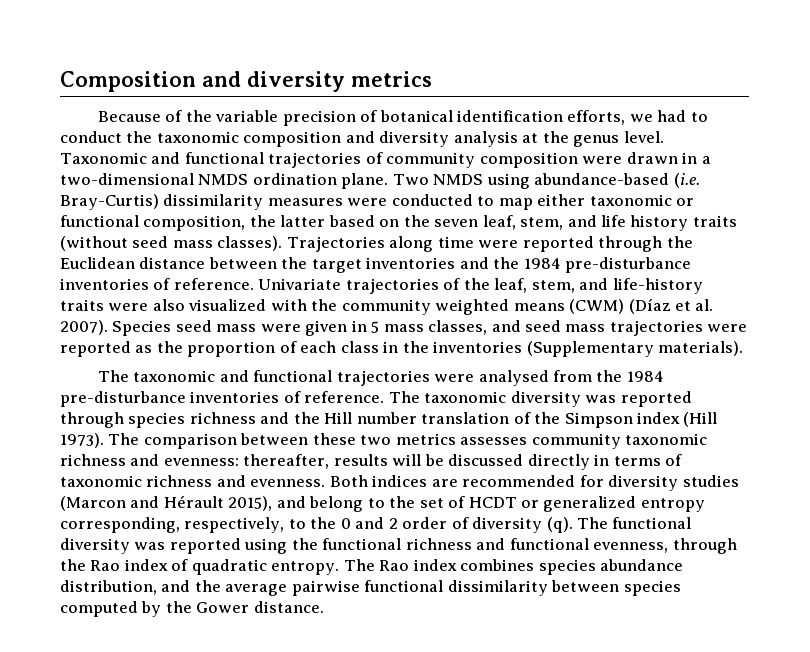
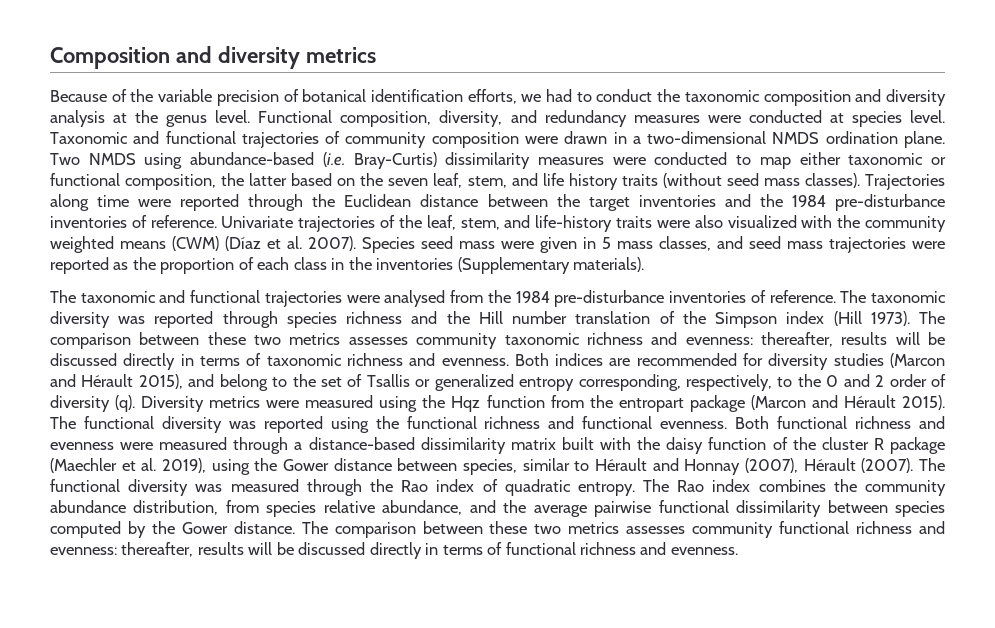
+ Functional composition, diversity, and redundancy measures were conducted at species level.
- Both indices are recommended for diversity studies (Marcon and Hérault 2015), and belong to the set of HCDT or generalized entropy corresponding, respectively, to the 0 and 2 order of diversity (q).
+ Both indices are recommended for diversity studies (Marcon and Hérault 2015), and belong to the set of Tsallis or generalized entropy corresponding, respectively, to the 0 and 2 order of diversity (q).
+ Diversity metrics were measured using the Hqz function from the entropart package (Marcon and Hérault 2015).
- The functional diversity was reported using the functional richness and functional evenness, through the Rao index of quadratic entropy.
+ The functional diversity was reported using the functional richness and functional evenness. Both functional richness and evenness were measured through a distance-based dissimilarity matrix built with the daisy function of the cluster R package (Maechler et al. 2019), using the Gower distance between species, similar to Hérault and Honnay (2007), Hérault (2007). The functional diversity was measured through the Rao index of quadratic entropy.
- The Rao index combines species abundance distribution, and the average pairwise functional dissimilarity between species computed by the Gower distance.
+ The Rao index combines the community abundance distribution, from species relative abundance, and the average pairwise functional dissimilarity between species computed by the Gower distance.
+ The comparison between these two metrics assesses community functional richness and evenness: thereafter, results will be discussed directly in terms of functional richness and evenness.

